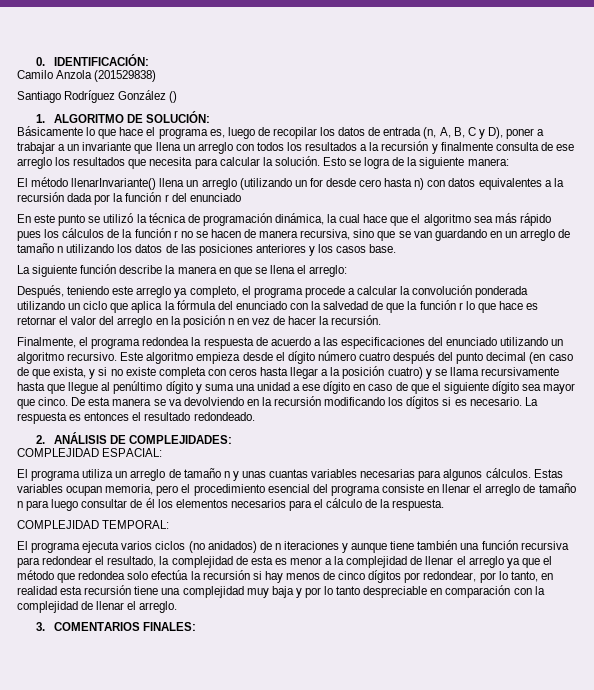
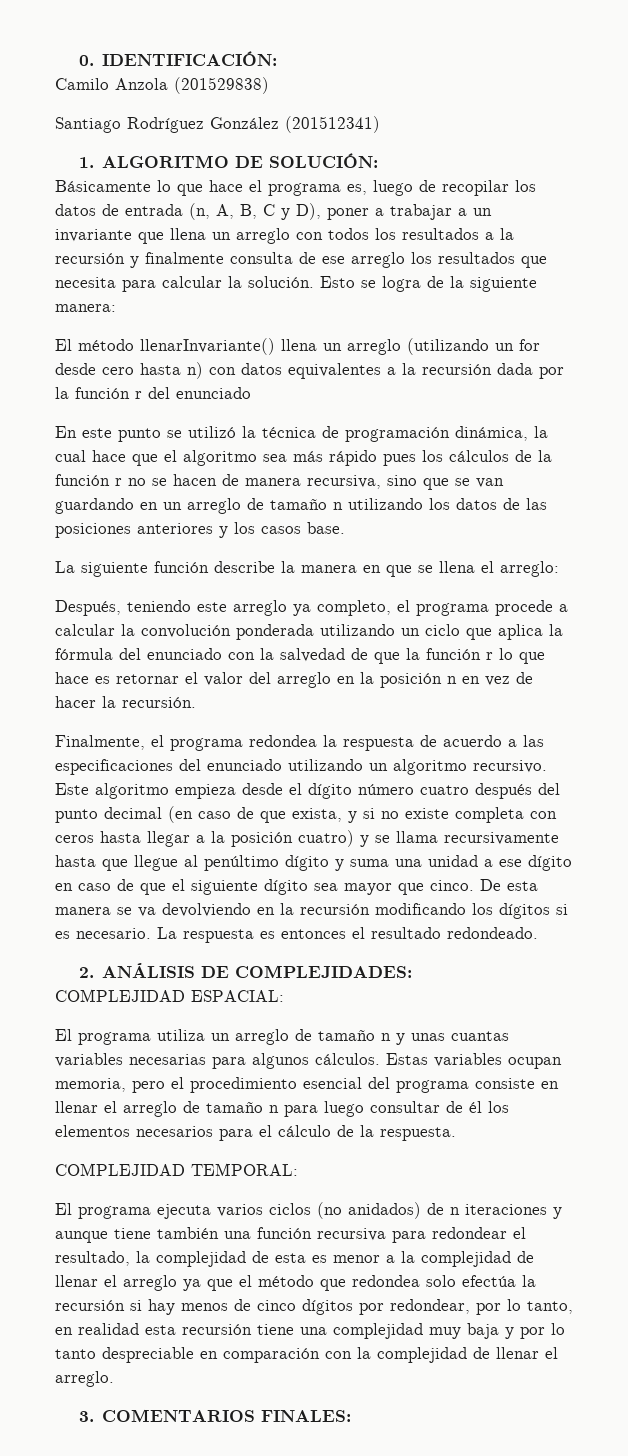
- Santiago Rodríguez González ()
+ Santiago Rodríguez González (201512341)

